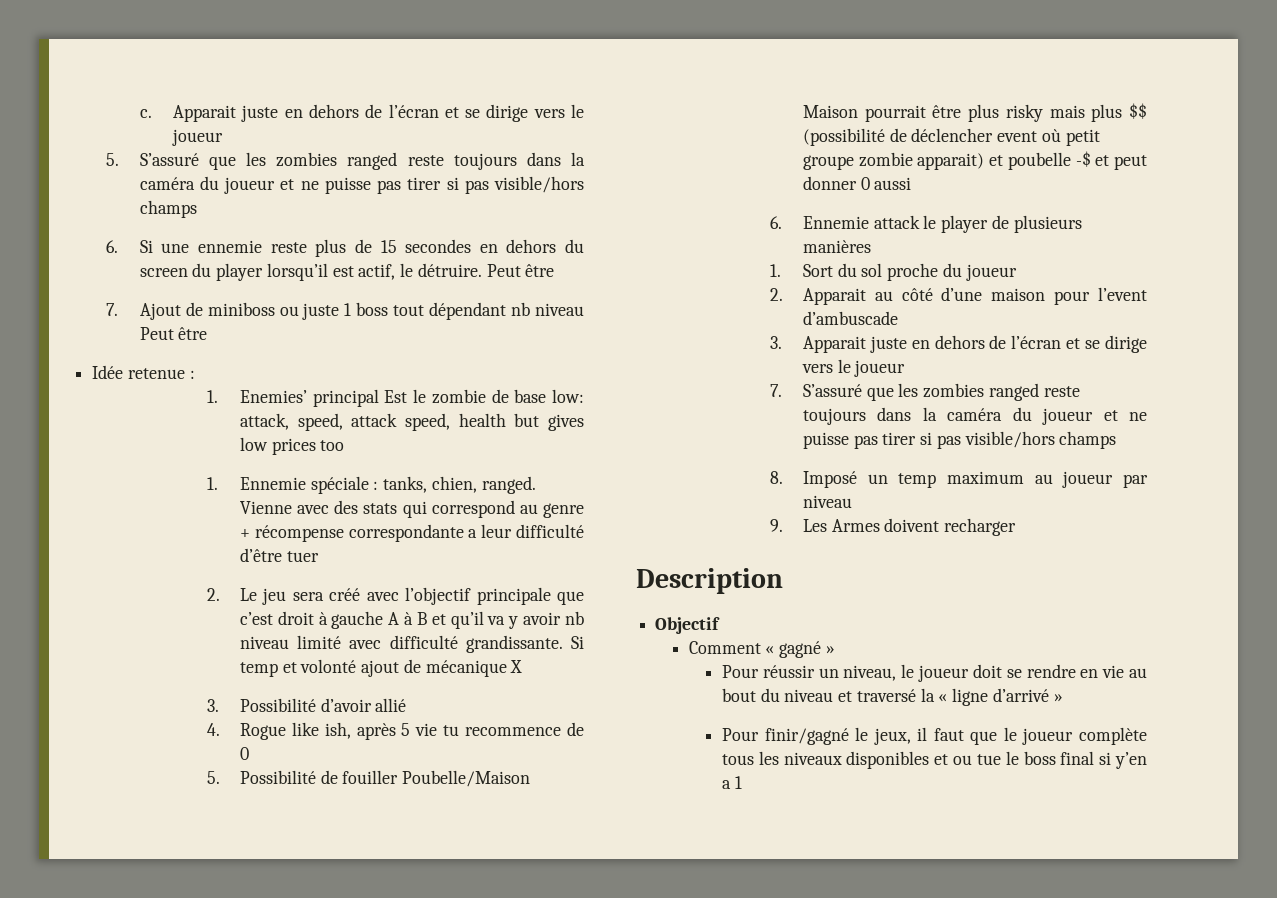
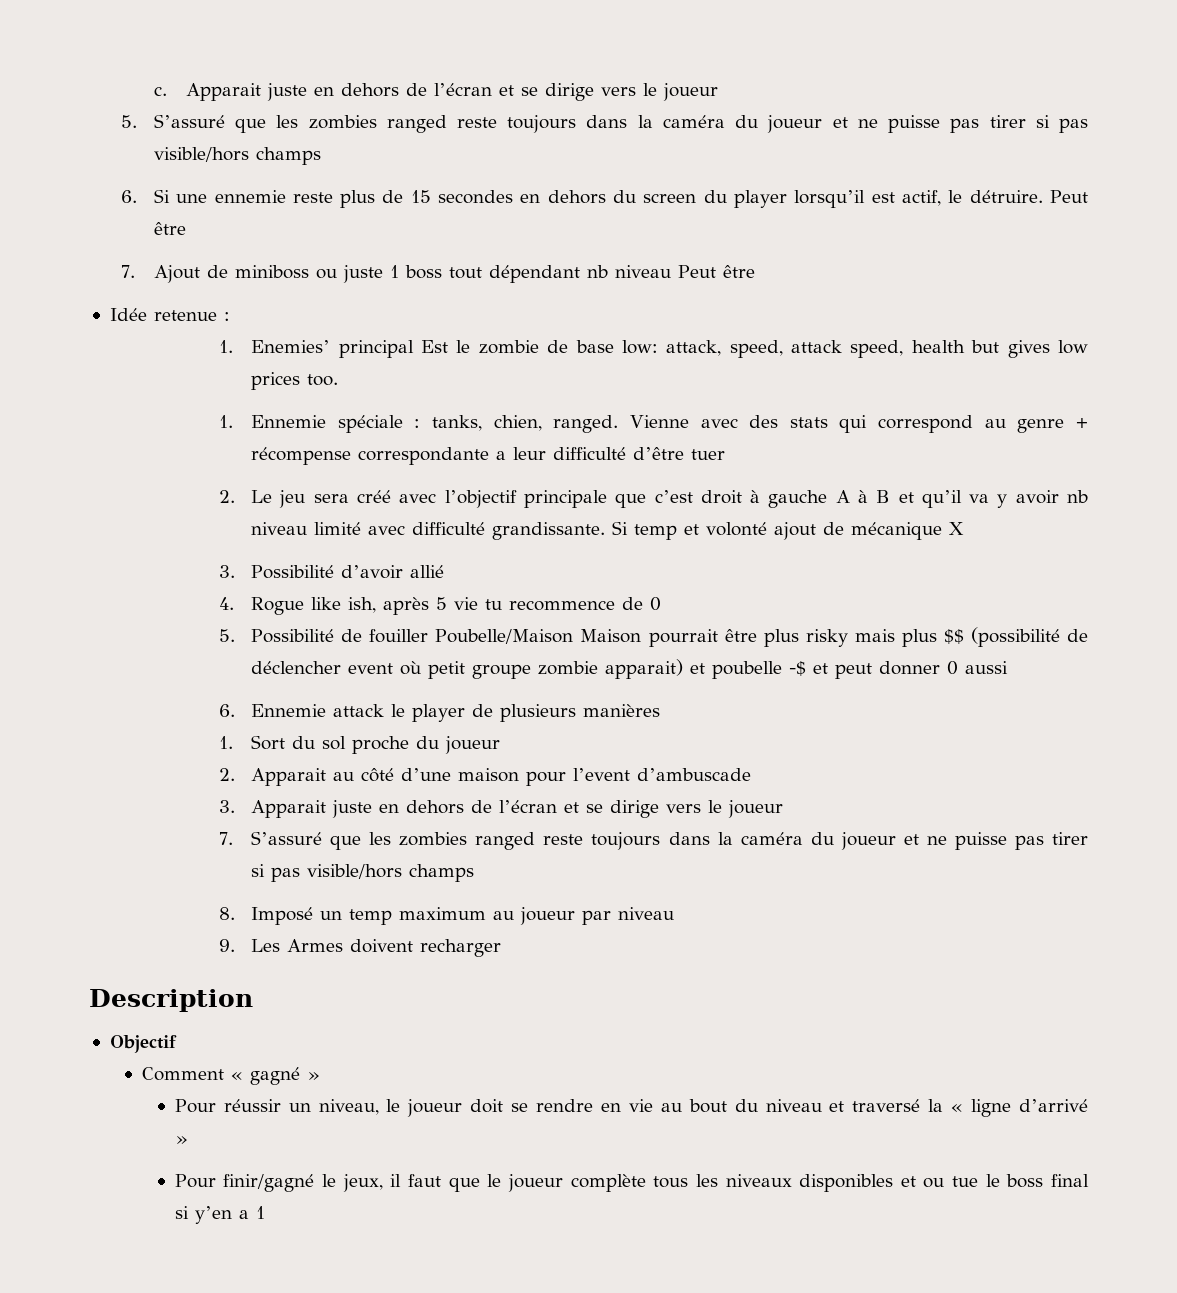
- 1. Enemies’ principal Est le zombie de base low: attack, speed, attack speed, health but gives low prices too
+ 1. Enemies’ principal Est le zombie de base low: attack, speed, attack speed, health but gives low prices too.

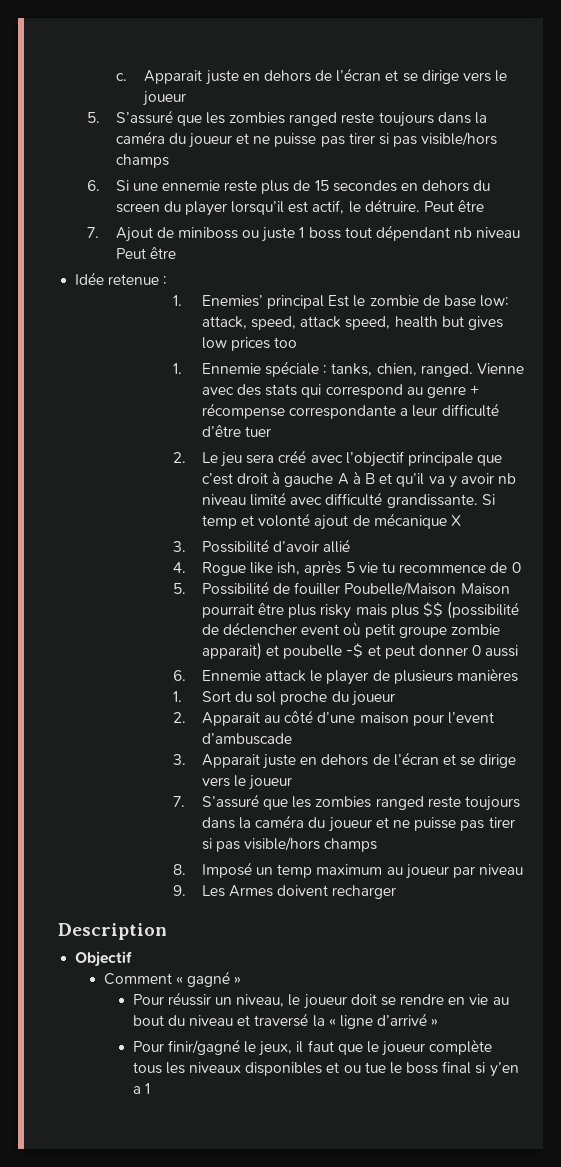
- 1. Enemies’ principal Est le zombie de base low: attack, speed, attack speed, health but gives low prices too.
+ 1. Enemies’ principal Est le zombie de base low: attack, speed, attack speed, health but gives low prices too

